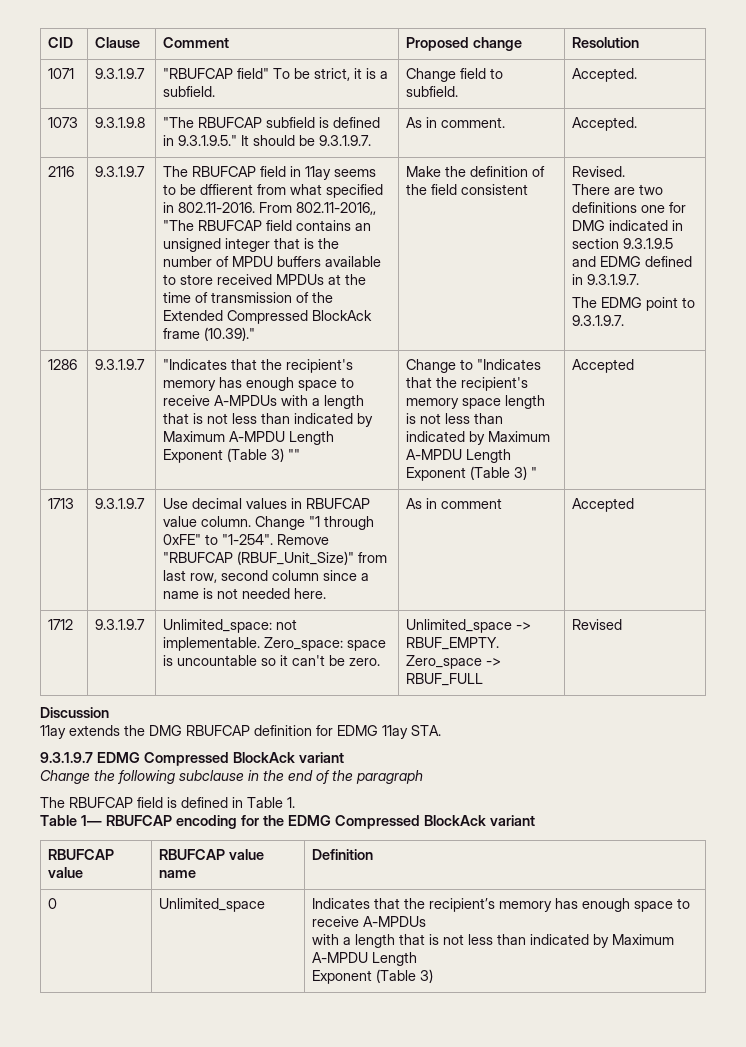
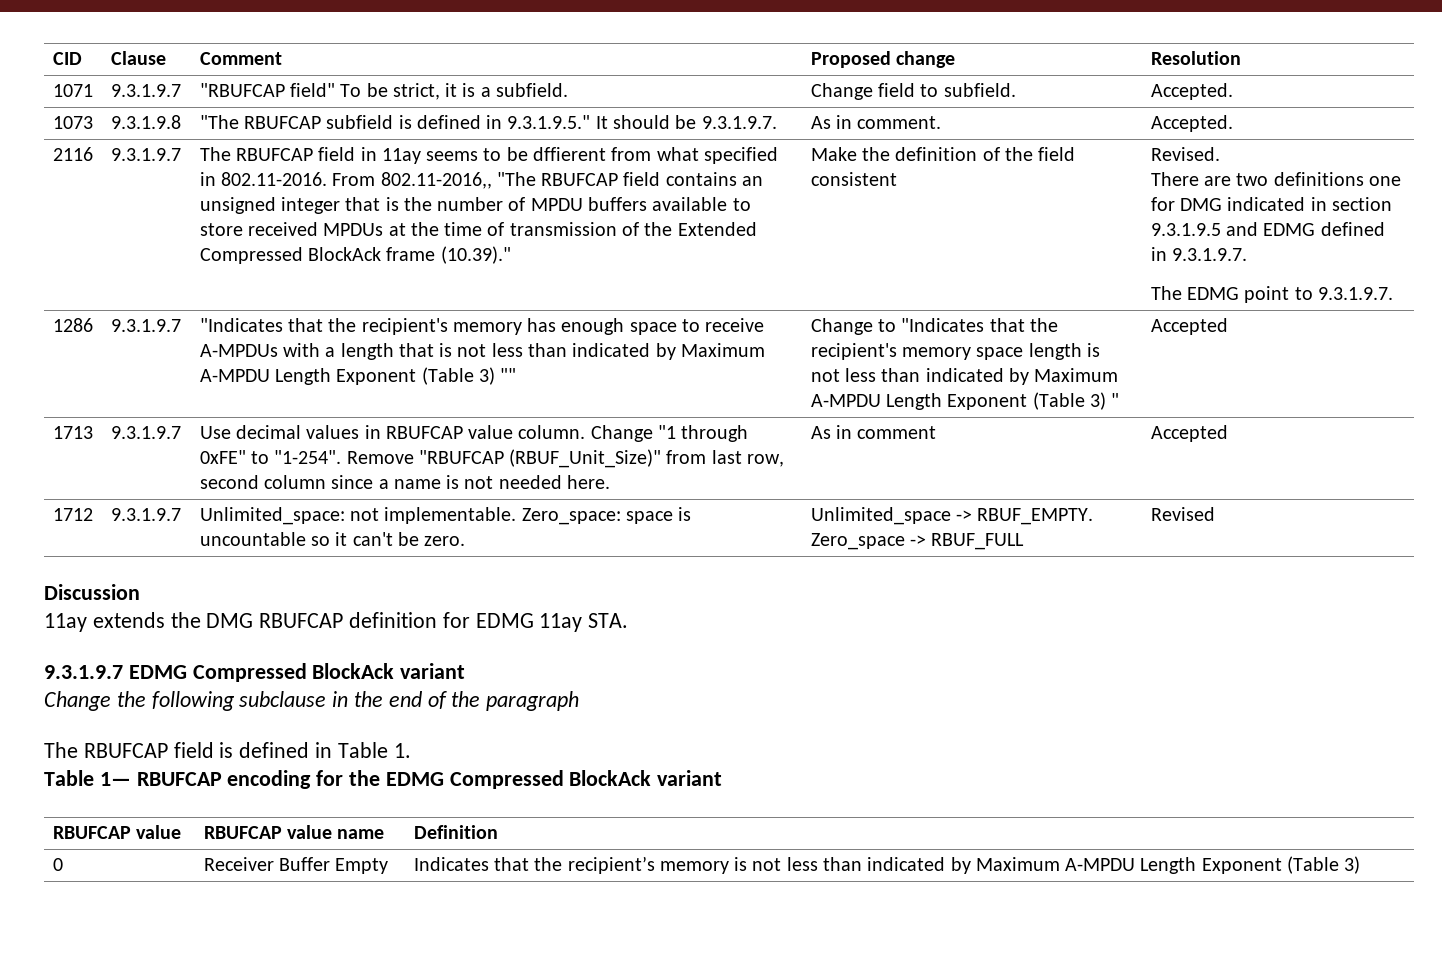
- 0 | Unlimited_space | Indicates that the recipient’s memory has enough space to receive A-MPDUs
- with a length that is not less than indicated by Maximum A-MPDU Length
- Exponent (Table 3)
+ 0 | Receiver Buffer Empty | Indicates that the recipient’s memory is not less than indicated by Maximum A-MPDU Length Exponent (Table 3)

